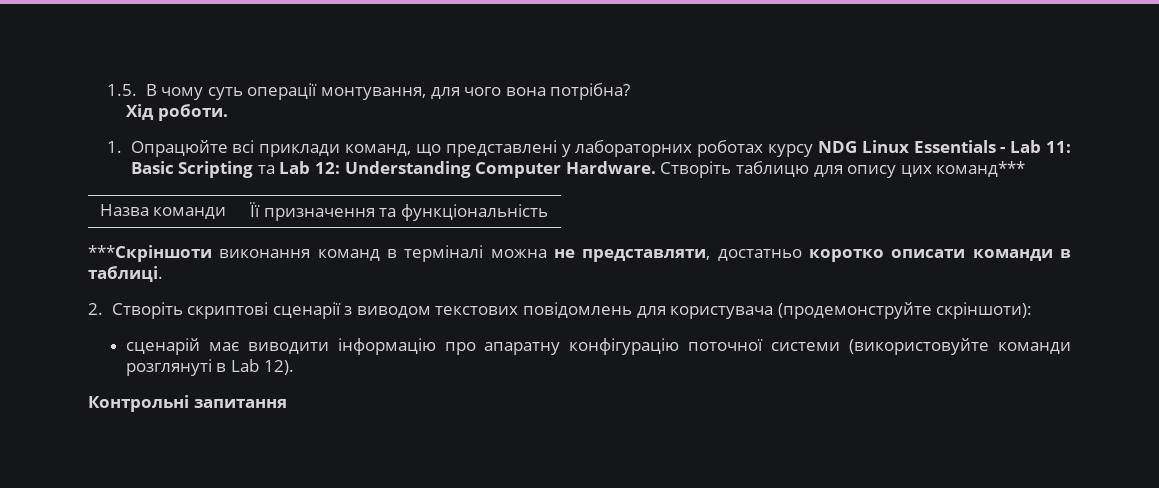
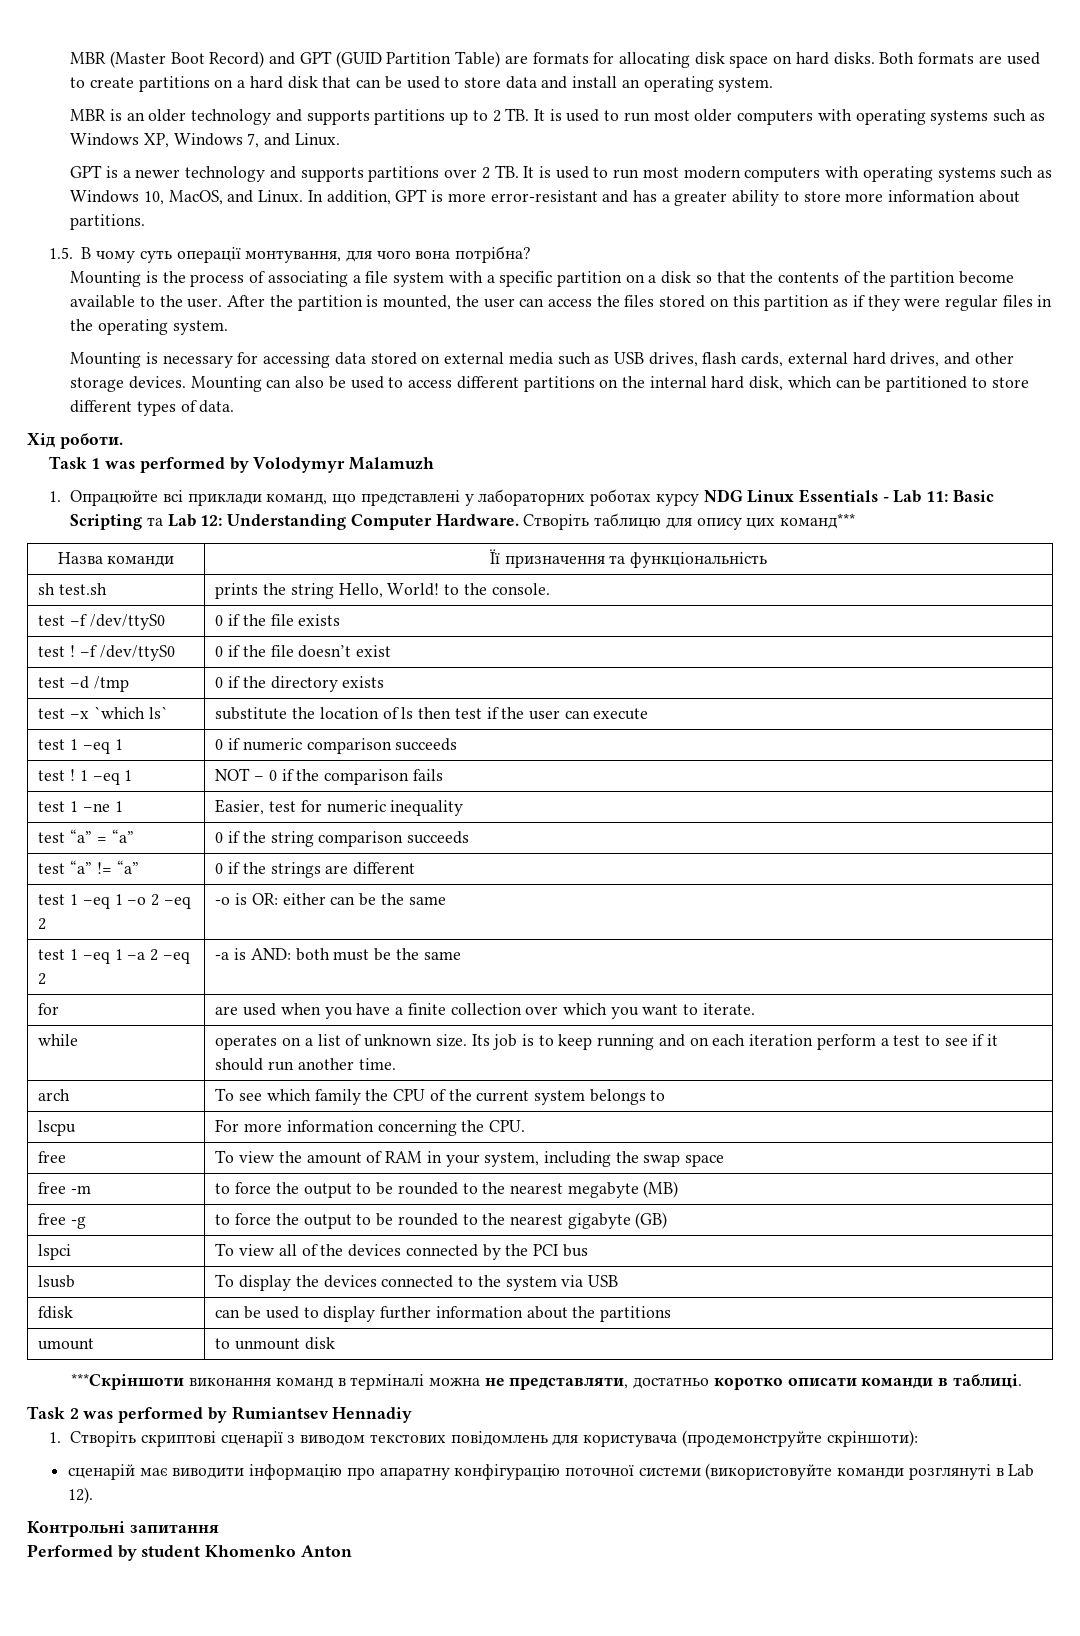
+ MBR (Master Boot Record) and GPT (GUID Partition Table) are formats for allocating disk space on hard disks. Both formats are used to create partitions on a hard disk that can be used to store data and install an operating system.
+ MBR is an older technology and supports partitions up to 2 TB. It is used to run most older computers with operating systems such as Windows XP, Windows 7, and Linux.
+ GPT is a newer technology and supports partitions over 2 TB. It is used to run most modern computers with operating systems such as Windows 10, MacOS, and Linux. In addition, GPT is more error-resistant and has a greater ability to store more information about partitions.
+ Mounting is the process of associating a file system with a specific partition on a disk so that the contents of the partition become available to the user. After the partition is mounted, the user can access the files stored on this partition as if they were regular files in the operating system.
+ Mounting is necessary for accessing data stored on external media such as USB drives, flash cards, external hard drives, and other storage devices. Mounting can also be used to access different partitions on the internal hard disk, which can be partitioned to store different types of data.
  Хід роботи.
+ Task 1 was performed by Volodymyr Malamuzh
+ sh test.sh | prints the string Hello, World! to the console.
+ test –f /dev/ttyS0 | 0 if the file exists
+ test ! –f /dev/ttyS0 | 0 if the file doesn’t exist
+ test –d /tmp | 0 if the directory exists
+ test –x `which ls` | substitute the location of ls then test if the user can execute
+ test 1 –eq 1 | 0 if numeric comparison succeeds
+ test ! 1 –eq 1 | NOT – 0 if the comparison fails
+ test 1 –ne 1 | Easier, test for numeric inequality
+ test “a” = “a” | 0 if the string comparison succeeds
+ test “a” != “a” | 0 if the strings are different
+ test 1 –eq 1 –o 2 –eq 2 | -o is OR: either can be the same
+ test 1 –eq 1 –a 2 –eq 2 | -a is AND: both must be the same
+ for | are used when you have a finite collection over which you want to iterate.
+ while | operates on a list of unknown size. Its job is to keep running and on each iteration perform a test to see if it should run another time.
+ arch | To see which family the CPU of the current system belongs to
+ lscpu | For more information concerning the CPU.
+ free | To view the amount of RAM in your system, including the swap space
+ free -m | to force the output to be rounded to the nearest megabyte (MB)
+ free -g | to force the output to be rounded to the nearest gigabyte (GB)
+ lspci | To view all of the devices connected by the PCI bus
+ lsusb | To display the devices connected to the system via USB
+ fdisk | can be used to display further information about the partitions
+ umount | to unmount disk
- 2. Створіть скриптові сценарії з виводом текстових повідомлень для користувача (продемонструйте скріншоти):
+ Task 2 was performed by Rumiantsev Hennadiy
+ 1. Створіть скриптові сценарії з виводом текстових повідомлень для користувача (продемонструйте скріншоти):
+ Performed by student Khomenko Anton

